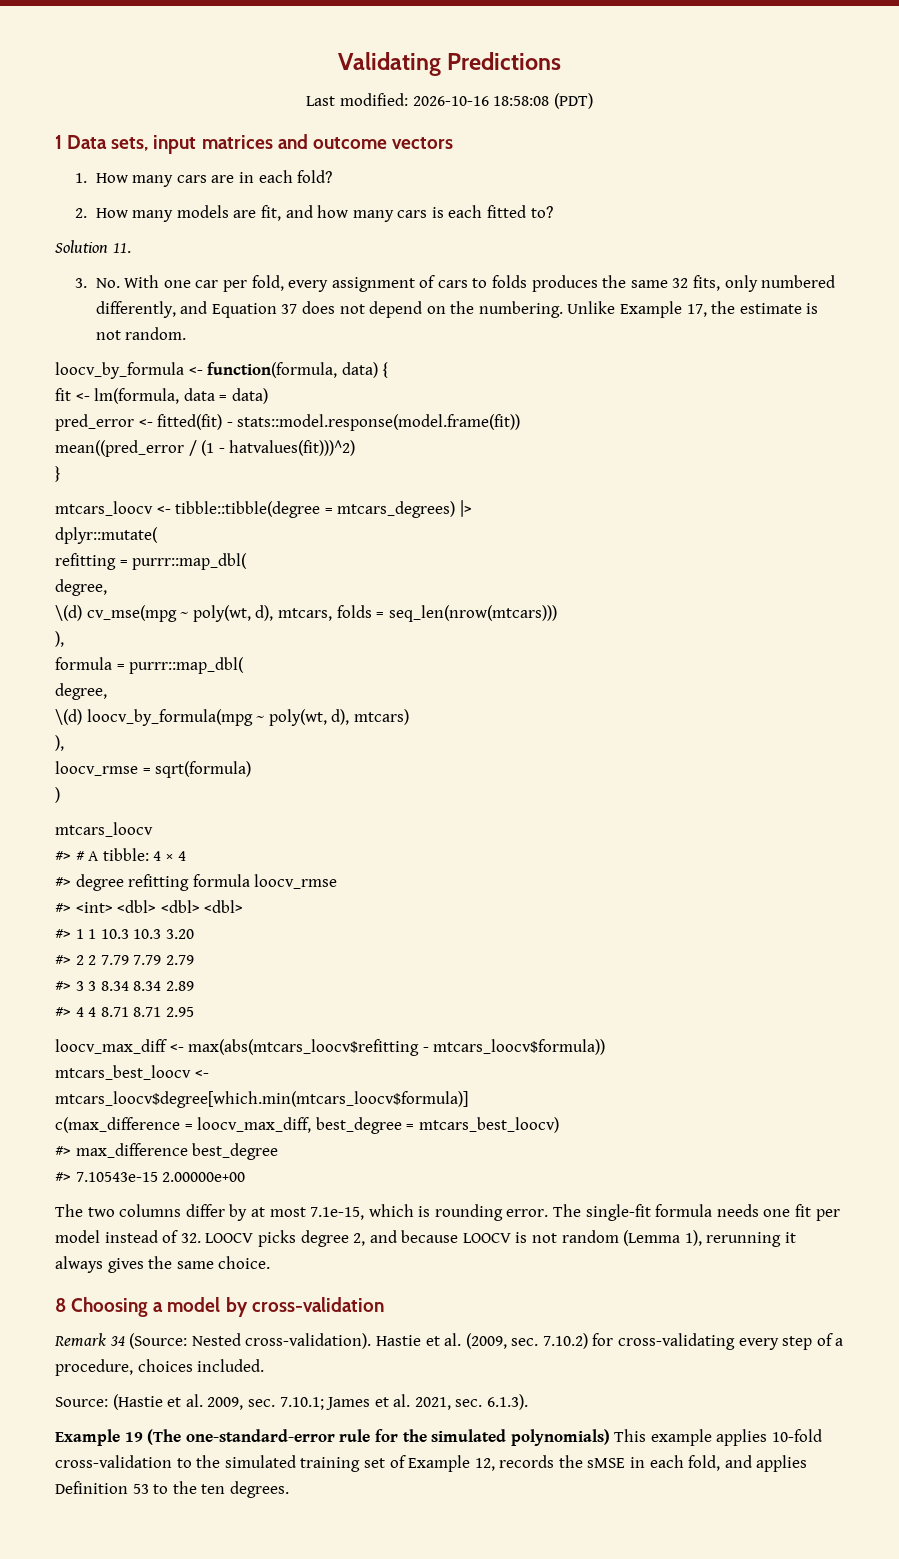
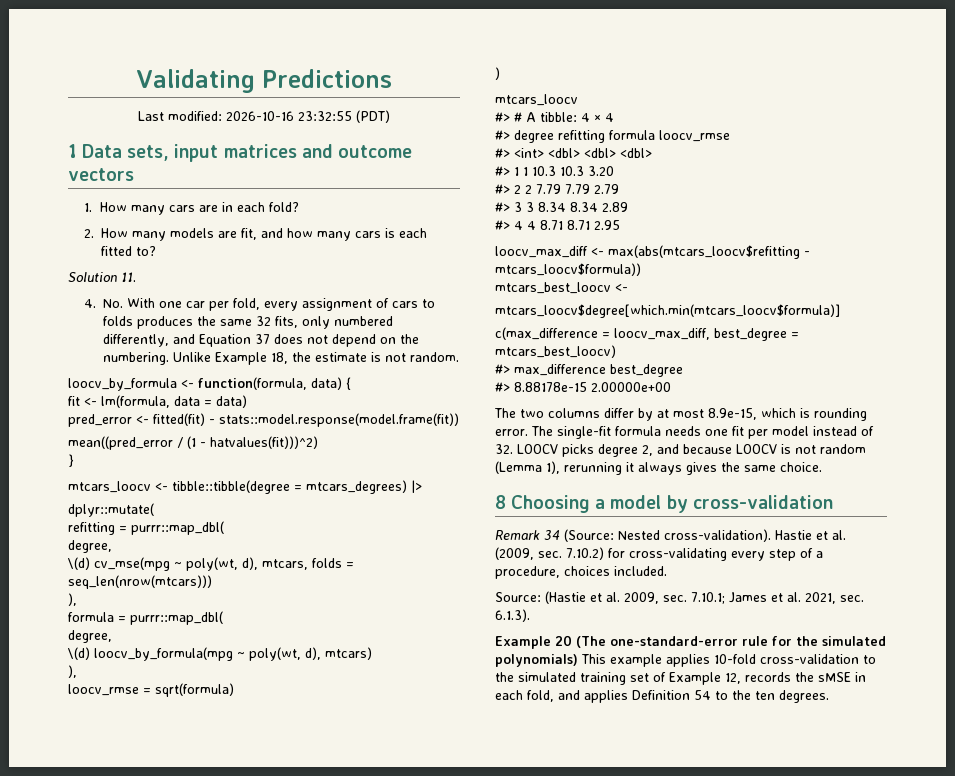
- Last modified: 2026-10-16 18:58:08 (PDT)
+ Last modified: 2026-10-16 23:32:55 (PDT)
- 3. No. With one car per fold, every assignment of cars to folds produces the same 32 fits, only numbered differently, and Equation 37 does not depend on the numbering.
+ 4. No. With one car per fold, every assignment of cars to folds produces the same 32 fits, only numbered differently, and Equation 37 does not depend on the numbering.
- Unlike Example 17, the estimate is not random.
+ Unlike Example 18, the estimate is not random.
- #> 7.10543e-15 2.00000e+00
+ #> 8.88178e-15 2.00000e+00
- The two columns differ by at most 7.1e-15, which is rounding error.
+ The two columns differ by at most 8.9e-15, which is rounding error.
- Example 19 (The one-standard-error rule for the simulated polynomials) This example applies 10-fold cross-validation to the simulated training set of Example 12, records the sMSE in each fold, and applies Definition 53 to the ten degrees.
+ Example 20 (The one-standard-error rule for the simulated polynomials) This example applies 10-fold cross-validation to the simulated training set of Example 12, records the sMSE in each fold, and applies Definition 54 to the ten degrees.

